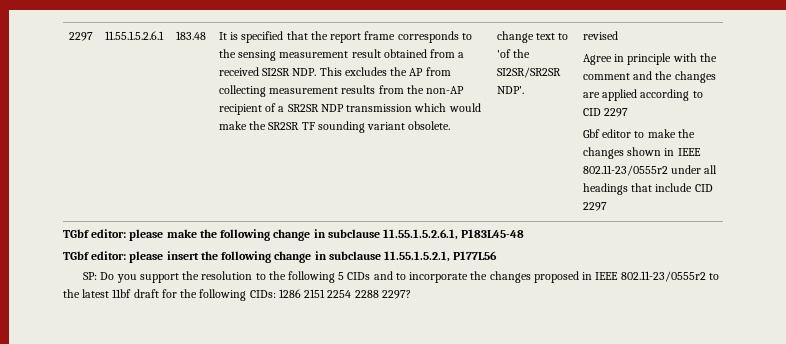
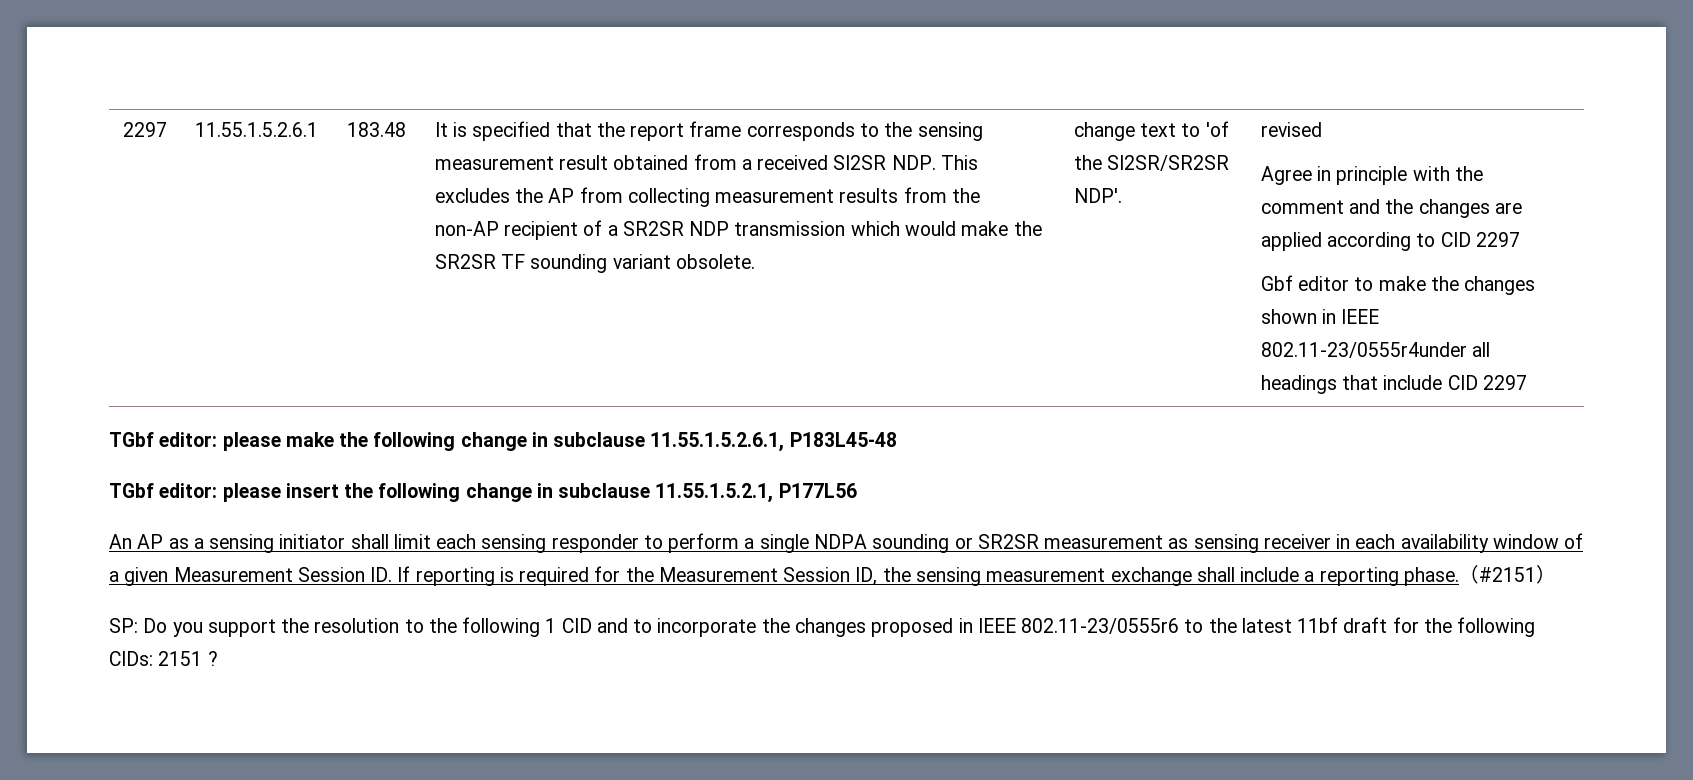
- Gbf editor to make the changes shown in IEEE 802.11-23/0555r2 under all headings that include CID 2297
+ Gbf editor to make the changes shown in IEEE 802.11-23/0555r4under all headings that include CID 2297
+ An AP as a sensing initiator shall limit each sensing responder to perform a single NDPA sounding or SR2SR measurement as sensing receiver in each availability window of a given Measurement Session ID. If reporting is required for the Measurement Session ID, the sensing measurement exchange shall include a reporting phase.（#2151）
- SP: Do you support the resolution to the following 5 CIDs and to incorporate the changes proposed in IEEE 802.11-23/0555r2 to the latest 11bf draft for the following CIDs: 1286 2151 2254 2288 2297?
+ SP: Do you support the resolution to the following 1 CID and to incorporate the changes proposed in IEEE 802.11-23/0555r6 to the latest 11bf draft for the following CIDs: 2151 ?

